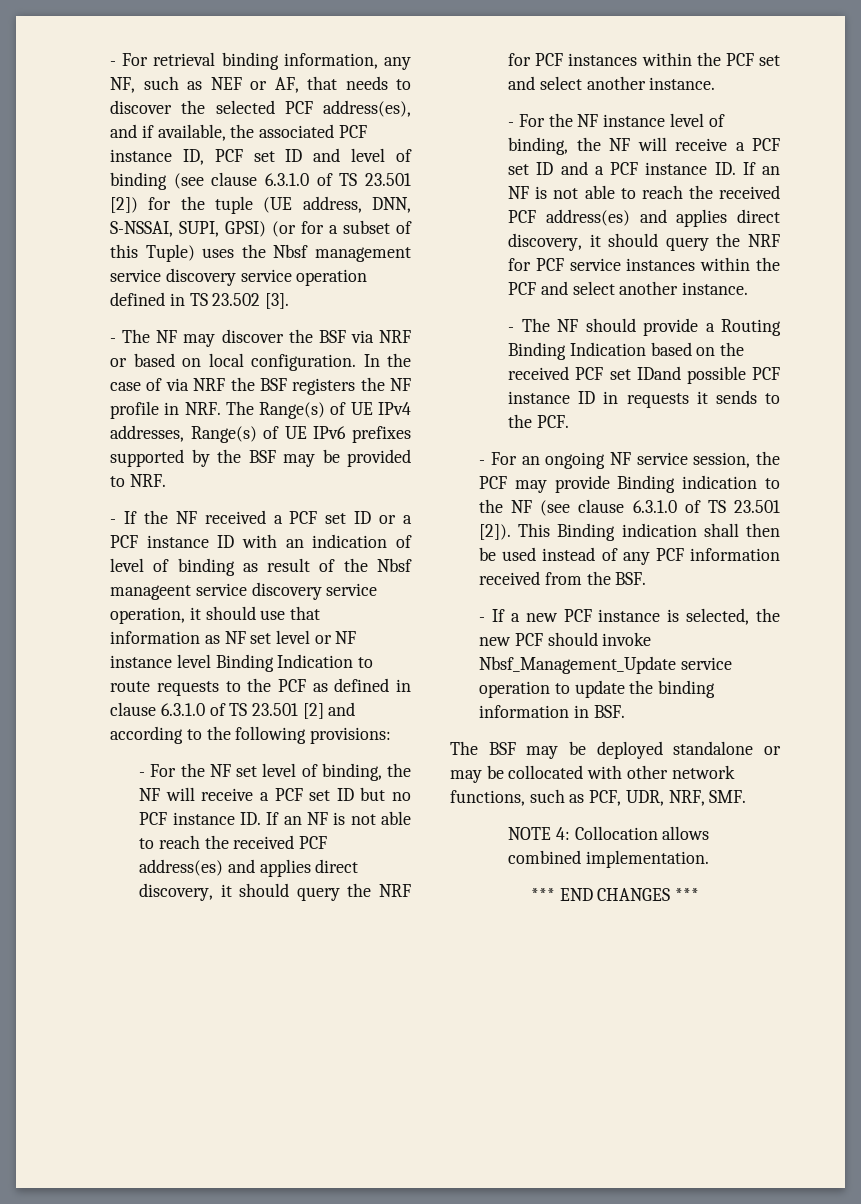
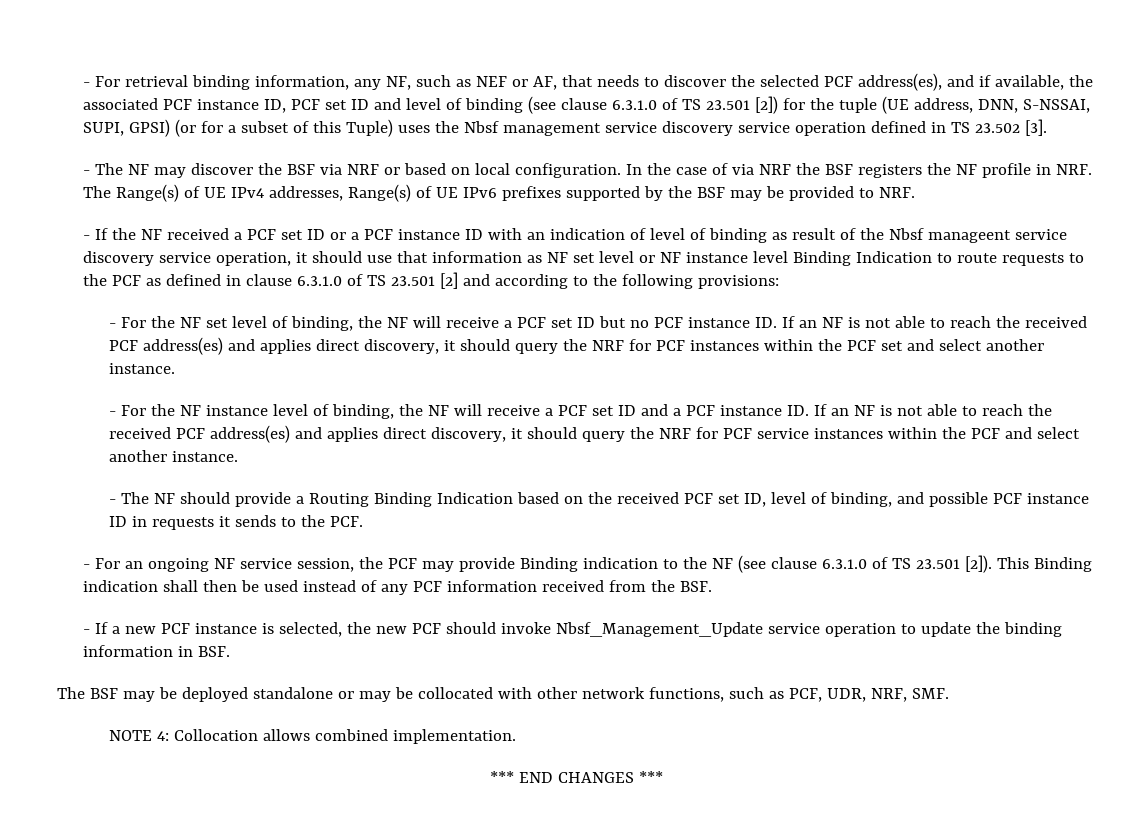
- - The NF should provide a Routing Binding Indication based on the received PCF set IDand possible PCF instance ID in requests it sends to the PCF.
+ - The NF should provide a Routing Binding Indication based on the received PCF set ID, level of binding, and possible PCF instance ID in requests it sends to the PCF.

